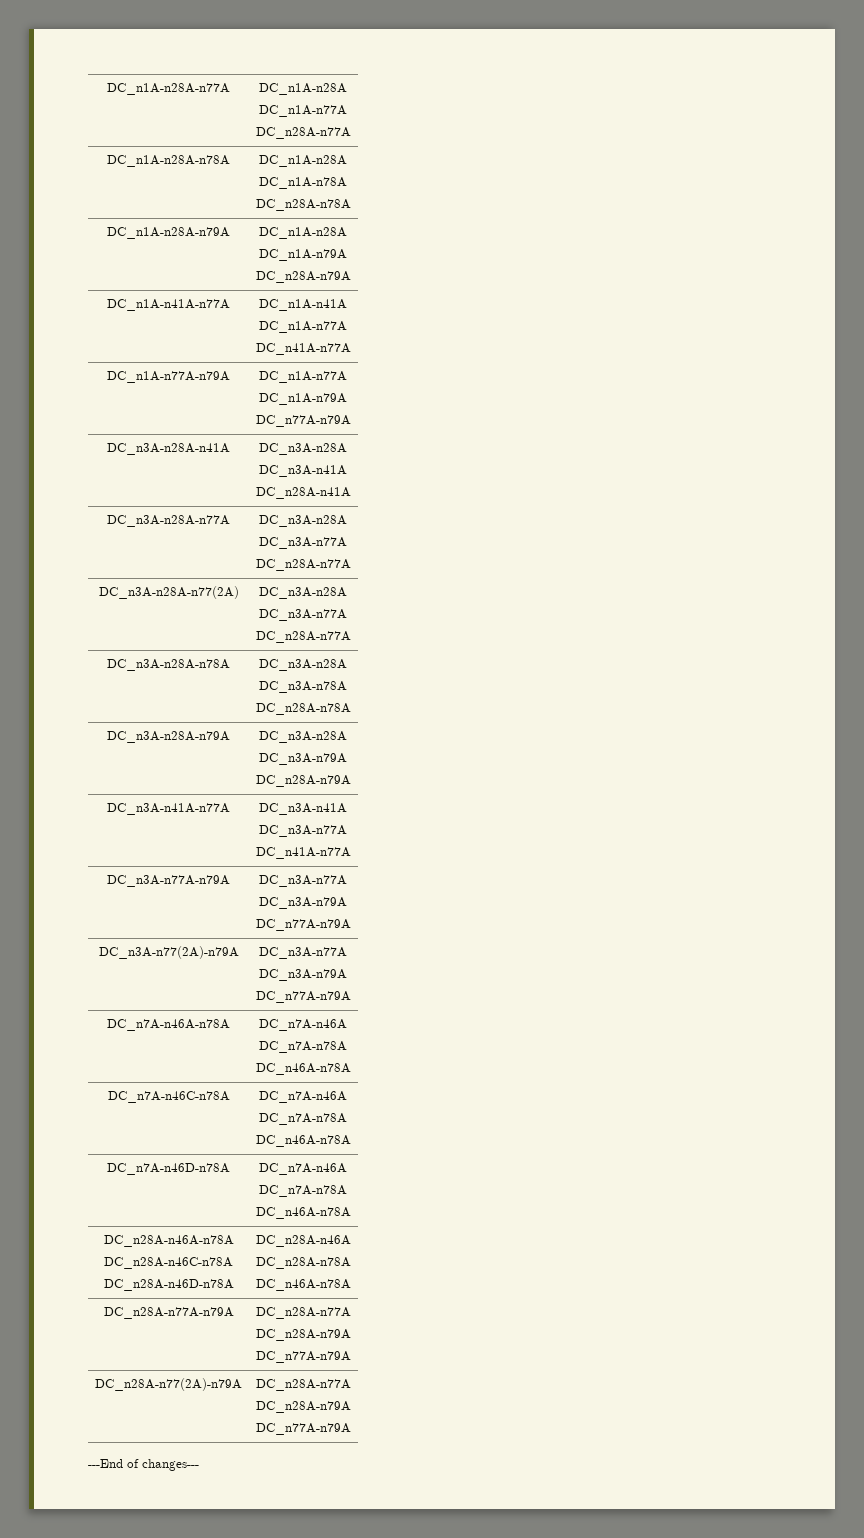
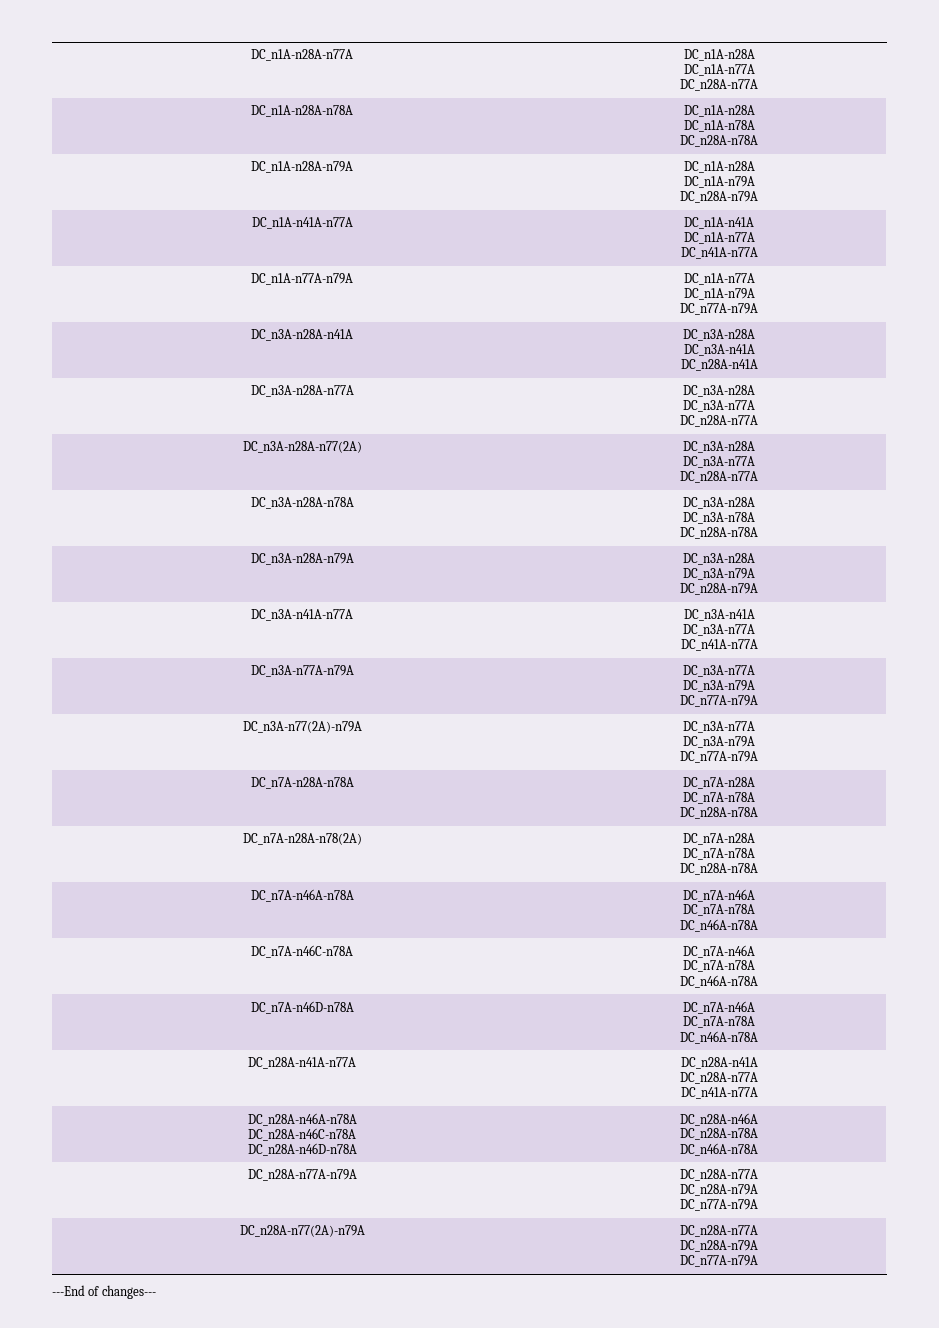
+ DC_n7A-n28A-n78A | DC_n7A-n28A
+ DC_n7A-n78A
+ DC_n28A-n78A
+ DC_n7A-n28A-n78(2A) | DC_n7A-n28A
+ DC_n7A-n78A
+ DC_n28A-n78A
+ DC_n28A-n41A-n77A | DC_n28A-n41A
+ DC_n28A-n77A
+ DC_n41A-n77A

